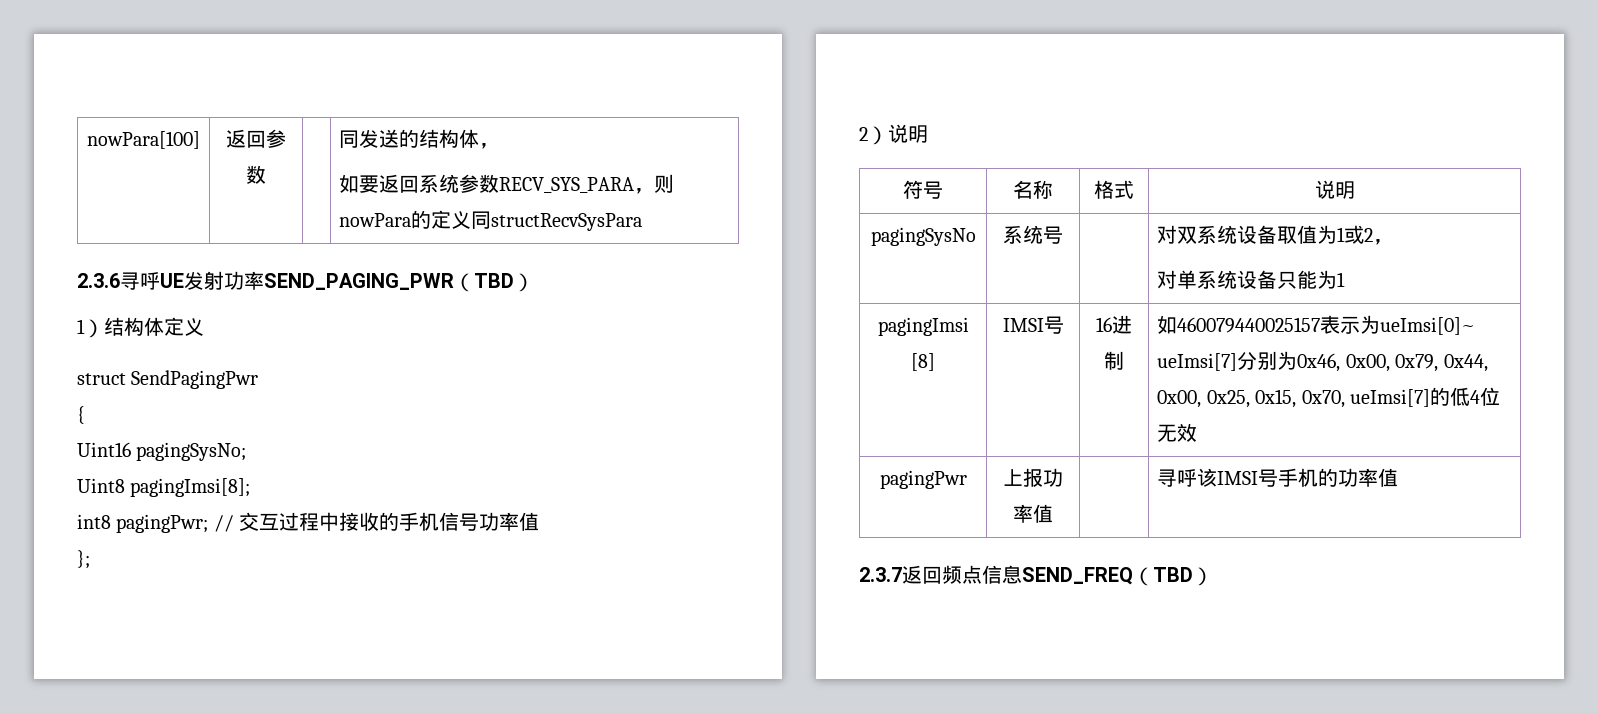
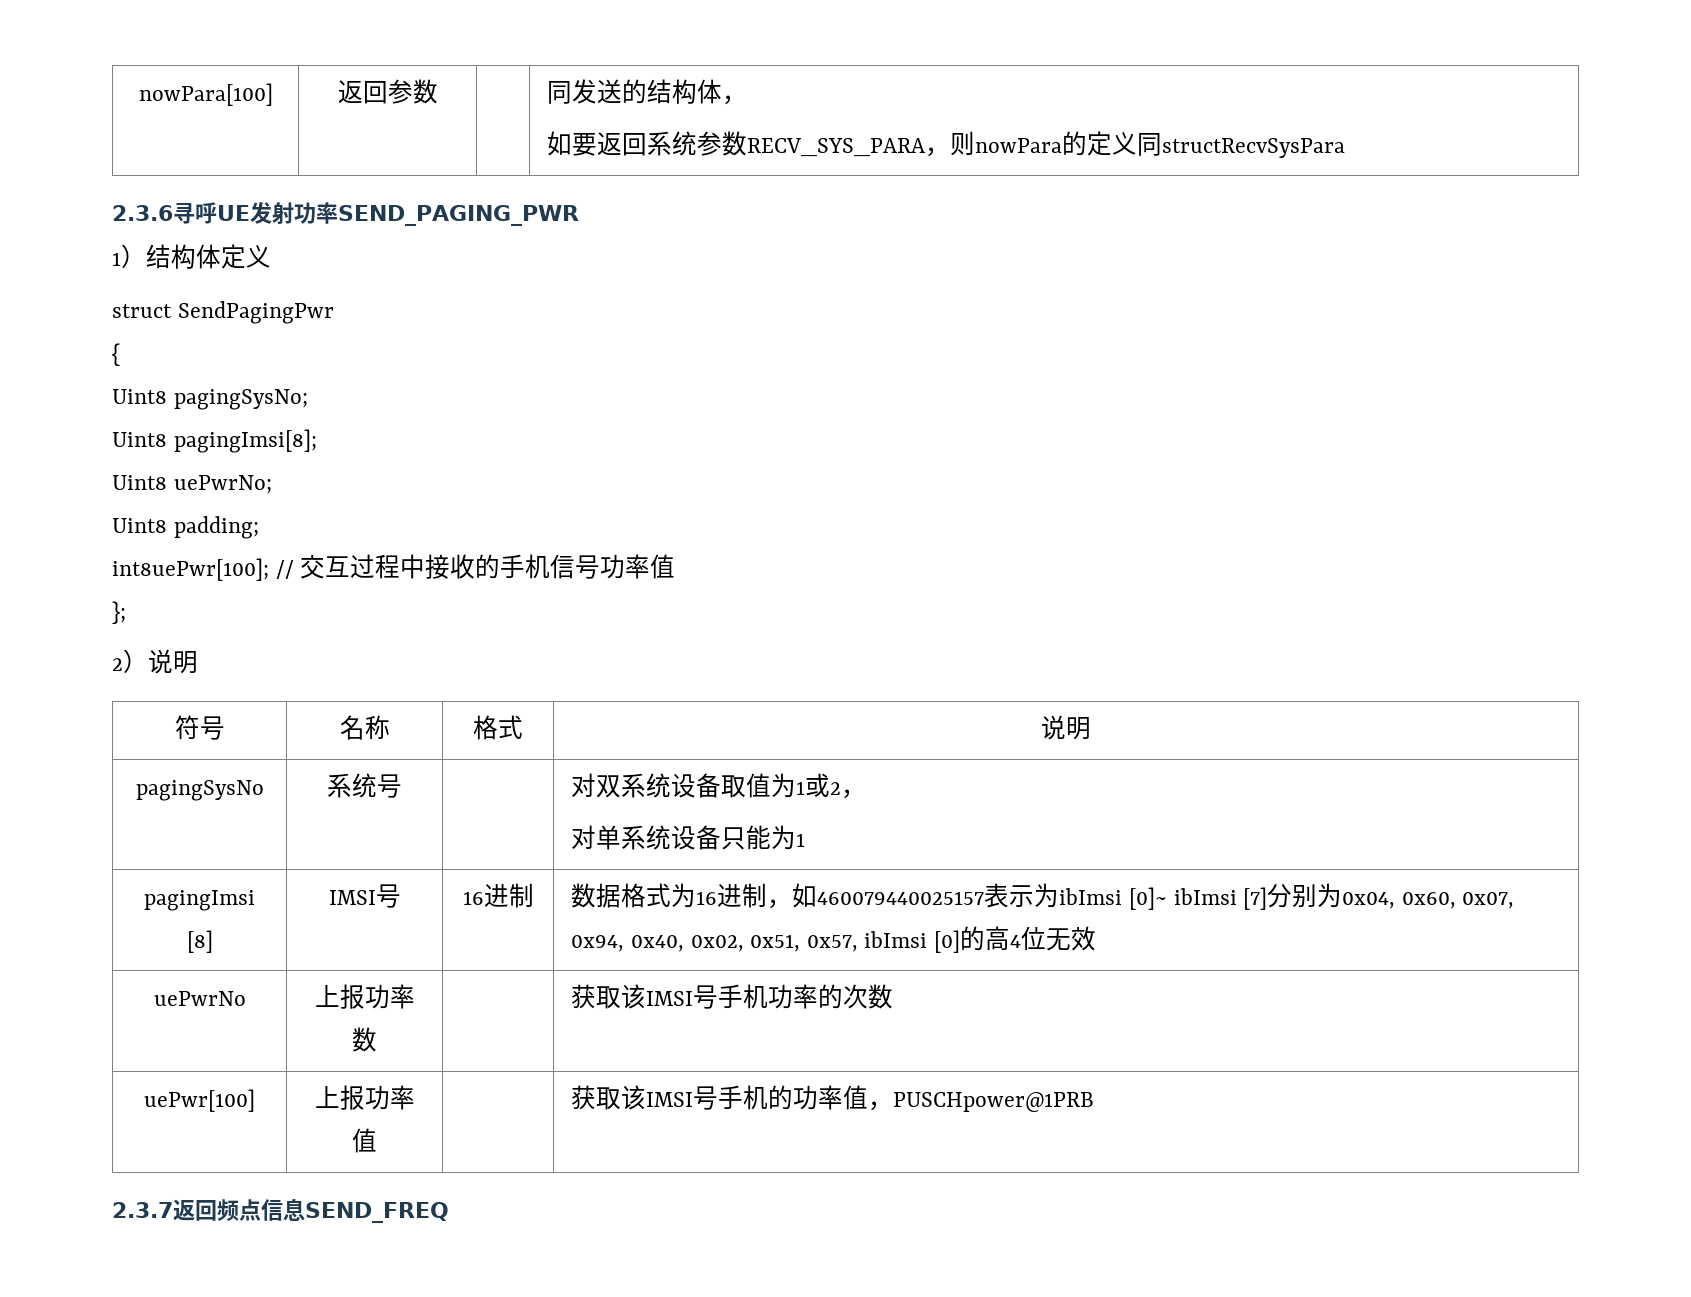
- 2.3.6寻呼UE发射功率SEND_PAGING_PWR（TBD）
+ 2.3.6寻呼UE发射功率SEND_PAGING_PWR
- Uint16 pagingSysNo;
+ Uint8 pagingSysNo;
- int8 pagingPwr; // 交互过程中接收的手机信号功率值
+ Uint8 uePwrNo;
+ Uint8 padding;
+ int8uePwr[100]; // 交互过程中接收的手机信号功率值
- pagingImsi [8] | IMSI号 | 16进制 | 如460079440025157表示为ueImsi[0]~ ueImsi[7]分别为0x46, 0x00, 0x79, 0x44, 0x00, 0x25, 0x15, 0x70, ueImsi[7]的低4位无效
- pagingPwr | 上报功率值 | | 寻呼该IMSI号手机的功率值
+ pagingImsi [8] | IMSI号 | 16进制 | 数据格式为16进制，如460079440025157表示为ibImsi [0]~ ibImsi [7]分别为0x04, 0x60, 0x07, 0x94, 0x40, 0x02, 0x51, 0x57, ibImsi [0]的高4位无效
+ uePwrNo | 上报功率数 | | 获取该IMSI号手机功率的次数
+ uePwr[100] | 上报功率值 | | 获取该IMSI号手机的功率值，PUSCHpower@1PRB
- 2.3.7返回频点信息SEND_FREQ（TBD）
+ 2.3.7返回频点信息SEND_FREQ

